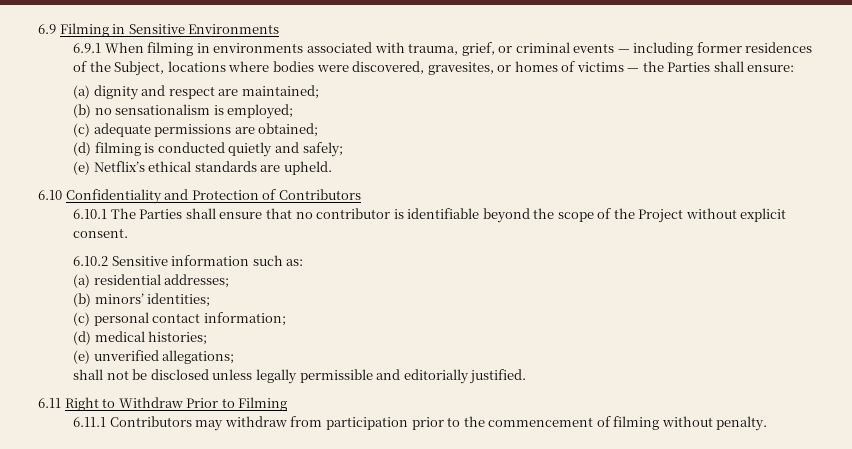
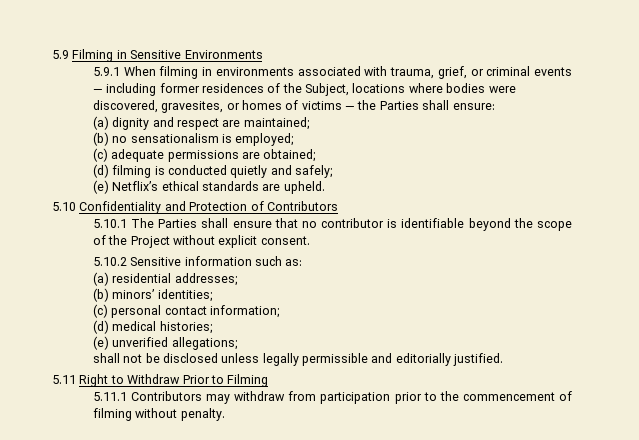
- 6.9 Filming in Sensitive Environments
+ 5.9 Filming in Sensitive Environments
- 6.9.1 When filming in environments associated with trauma, grief, or criminal events — including former residences of the Subject, locations where bodies were discovered, gravesites, or homes of victims — the Parties shall ensure:
+ 5.9.1 When filming in environments associated with trauma, grief, or criminal events — including former residences of the Subject, locations where bodies were discovered, gravesites, or homes of victims — the Parties shall ensure:
- 6.10 Confidentiality and Protection of Contributors
+ 5.10 Confidentiality and Protection of Contributors
- 6.10.1 The Parties shall ensure that no contributor is identifiable beyond the scope of the Project without explicit consent.
+ 5.10.1 The Parties shall ensure that no contributor is identifiable beyond the scope of the Project without explicit consent.
- 6.10.2 Sensitive information such as:
+ 5.10.2 Sensitive information such as:
- 6.11 Right to Withdraw Prior to Filming
+ 5.11 Right to Withdraw Prior to Filming
- 6.11.1 Contributors may withdraw from participation prior to the commencement of filming without penalty.
+ 5.11.1 Contributors may withdraw from participation prior to the commencement of filming without penalty.

